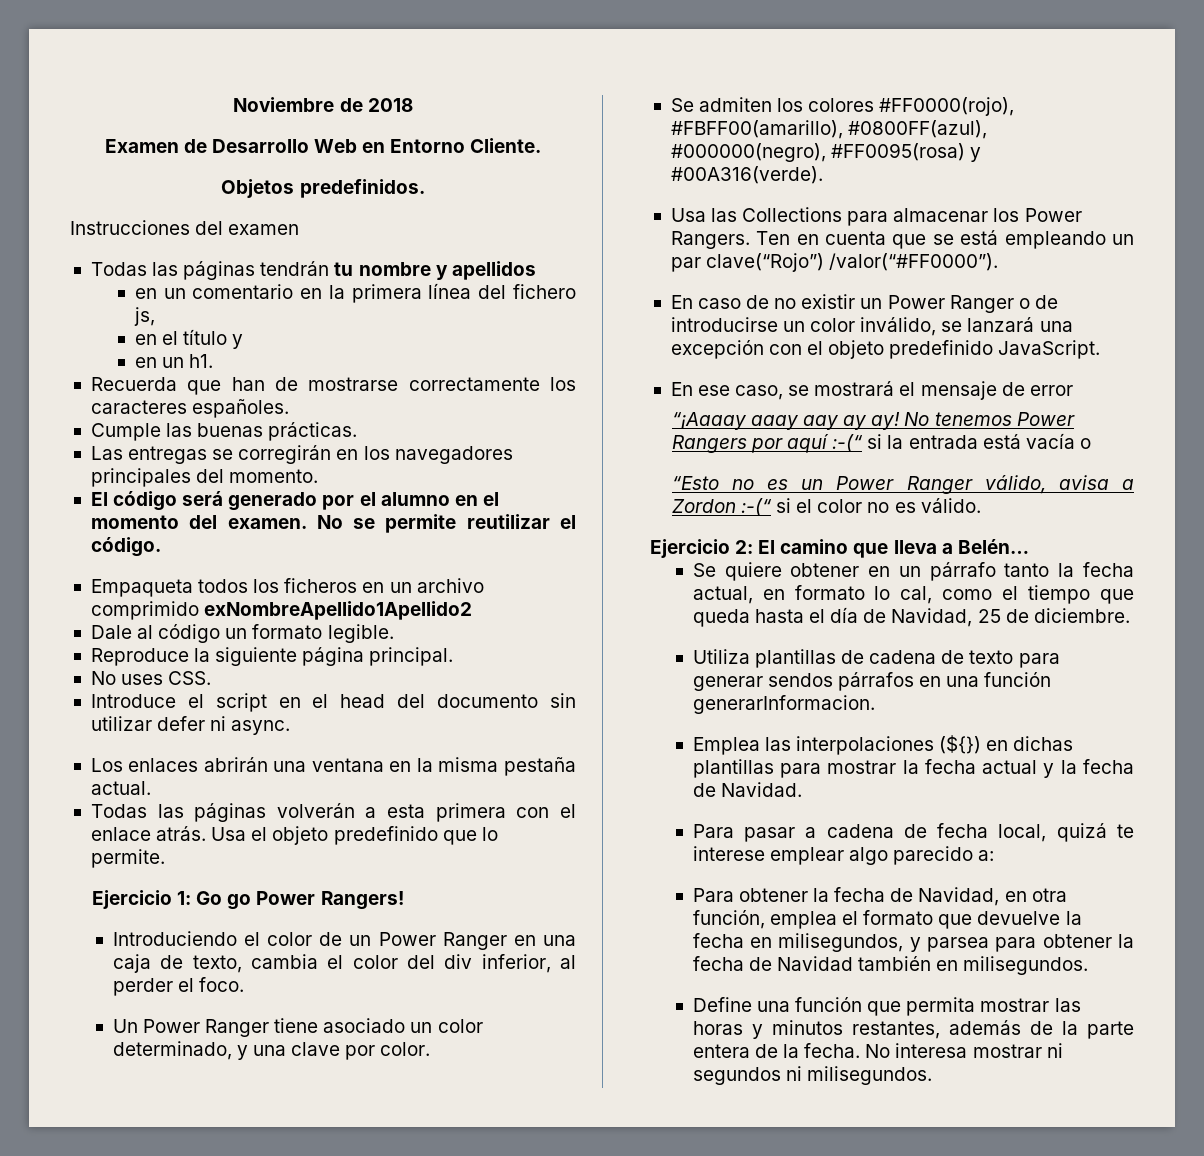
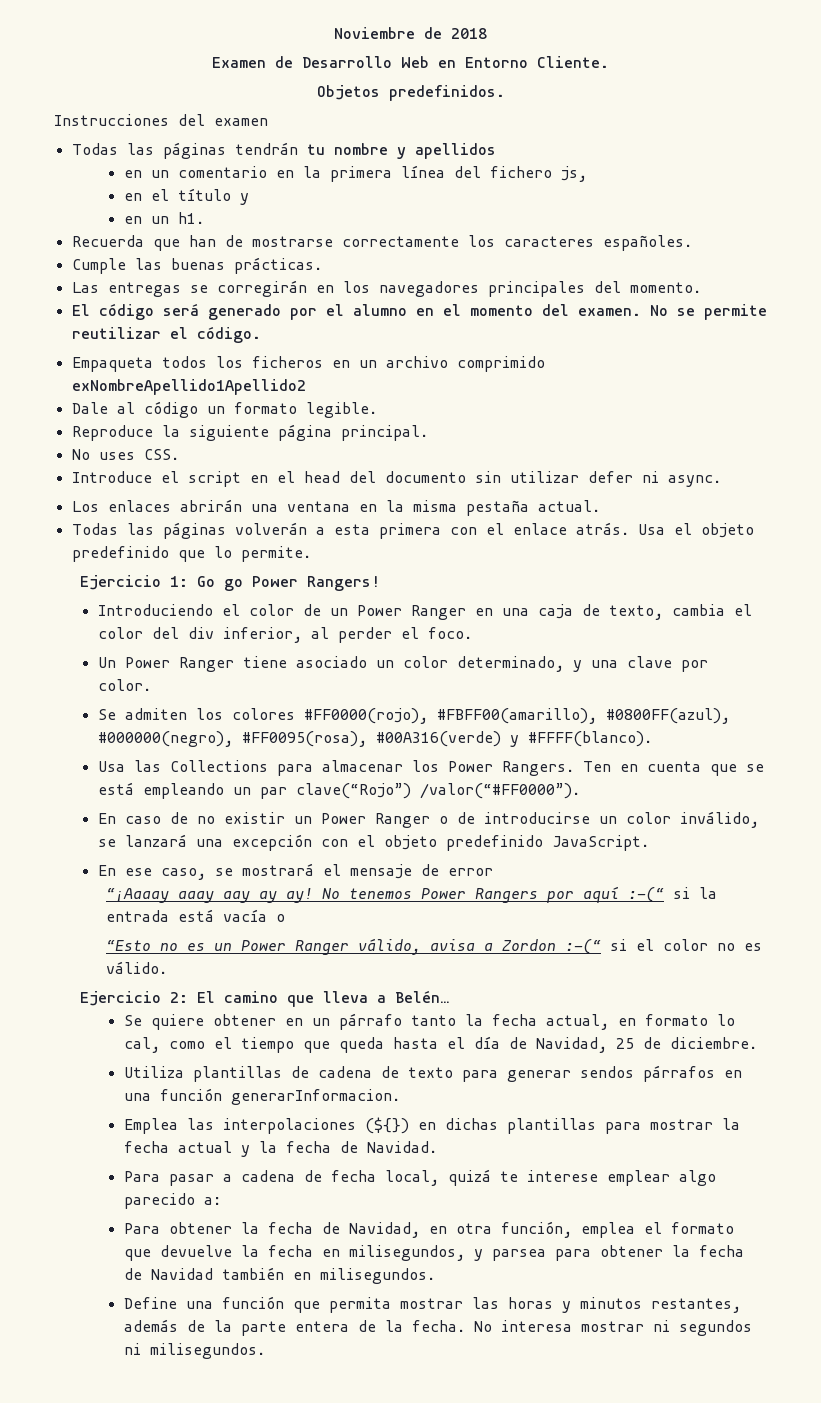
- Se admiten los colores #FF0000(rojo), #FBFF00(amarillo), #0800FF(azul), #000000(negro), #FF0095(rosa) y #00A316(verde).
+ Se admiten los colores #FF0000(rojo), #FBFF00(amarillo), #0800FF(azul), #000000(negro), #FF0095(rosa), #00A316(verde) y #FFFF(blanco).

